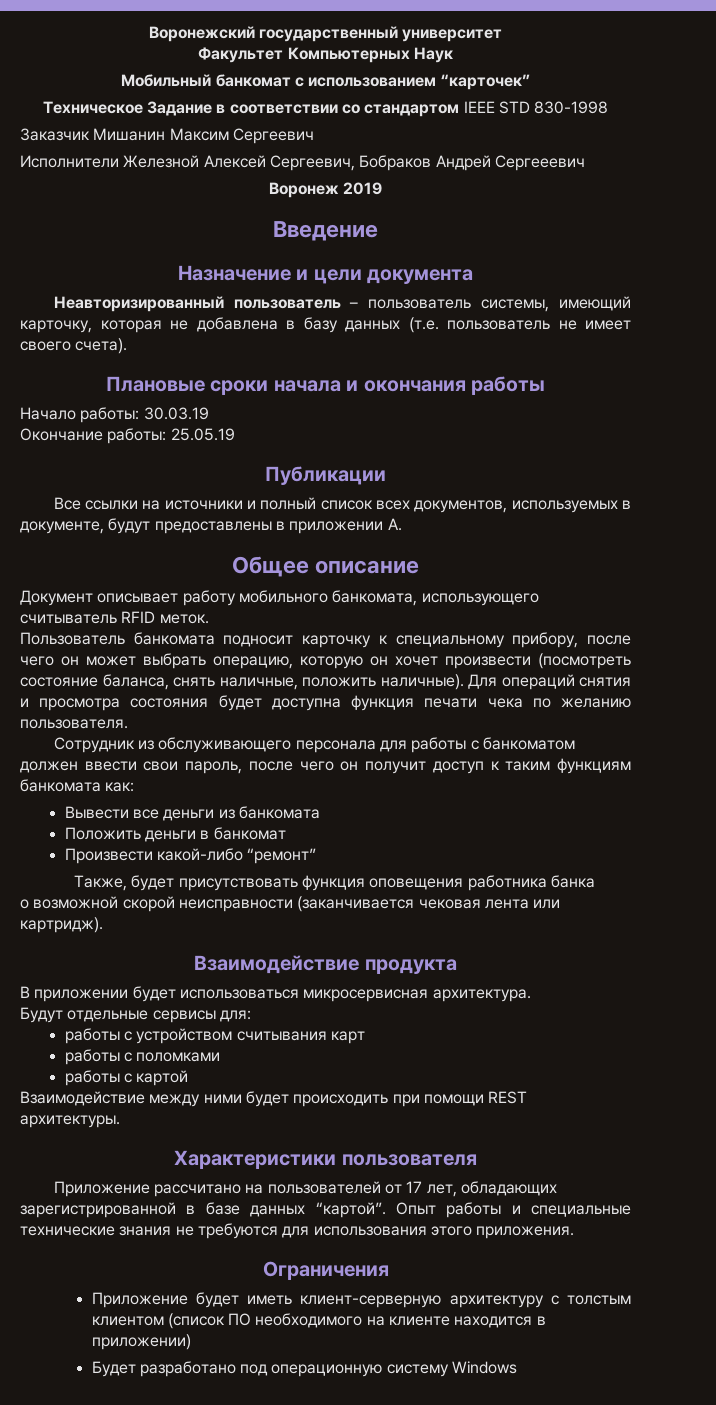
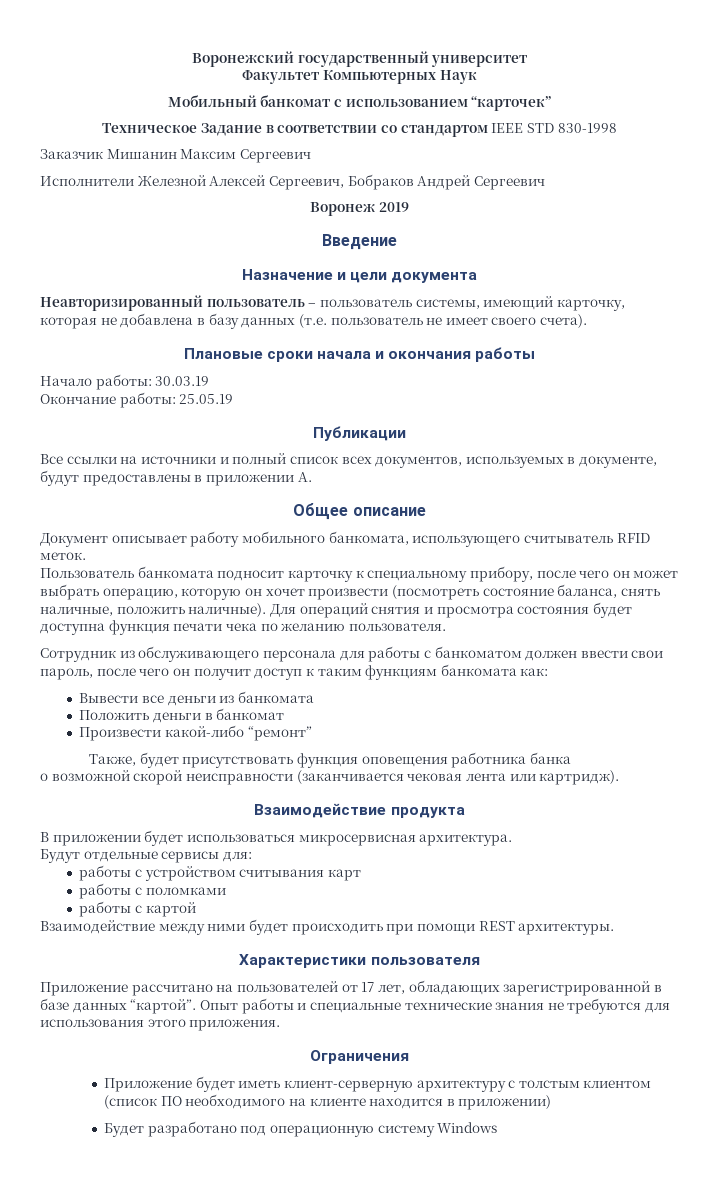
- Исполнители Железной Алексей Сергеевич, Бобраков Андрей Сергееевич
+ Исполнители Железной Алексей Сергеевич, Бобраков Андрей Сергеевич

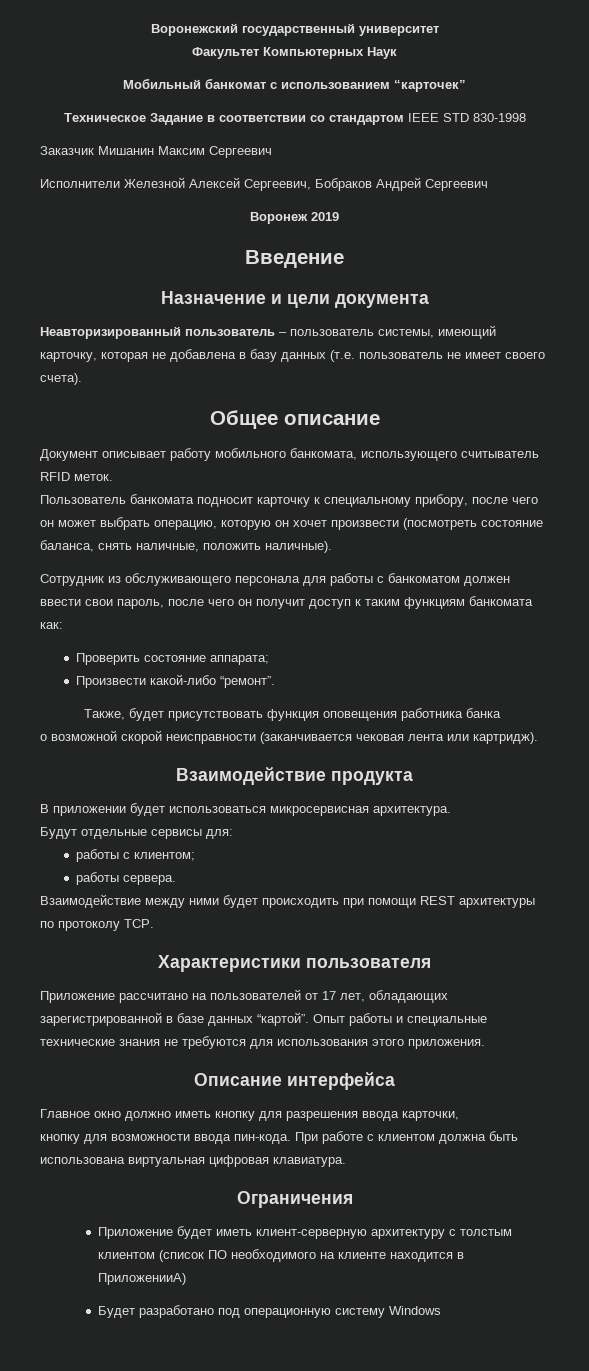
- Плановые сроки начала и окончания работы
- Начало работы: 30.03.19
- Окончание работы: 25.05.19
- Публикации
- Все ссылки на источники и полный список всех документов, используемых в документе, будут предоставлены в приложении А.
- Для операций снятия и просмотра состояния будет доступна функция печати чека по желанию пользователя.
- Вывести все деньги из банкомата
- Положить деньги в банкомат
+ Проверить состояние аппарата;
- Произвести какой-либо “ремонт”
+ Произвести какой-либо “ремонт”.
- работы с устройством считывания карт
- работы с поломками
- работы с картой
+ работы с клиентом;
+ работы сервера.
- Взаимодействие между ними будет происходить при помощи REST архитектуры.
+ Взаимодействие между ними будет происходить при помощи REST архитектуры по протоколу TCP.
+ Описание интерфейса
+ Главное окно должно иметь кнопку для разрешения ввода карточки,
+ кнопку для возможности ввода пин-кода. При работе с клиентом должна быть использована виртуальная цифровая клавиатура.
- Приложение будет иметь клиент-серверную архитектуру с толстым клиентом (список ПО необходимого на клиенте находится в приложении)
+ Приложение будет иметь клиент-серверную архитектуру с толстым клиентом (список ПО необходимого на клиенте находится в ПриложенииА)

